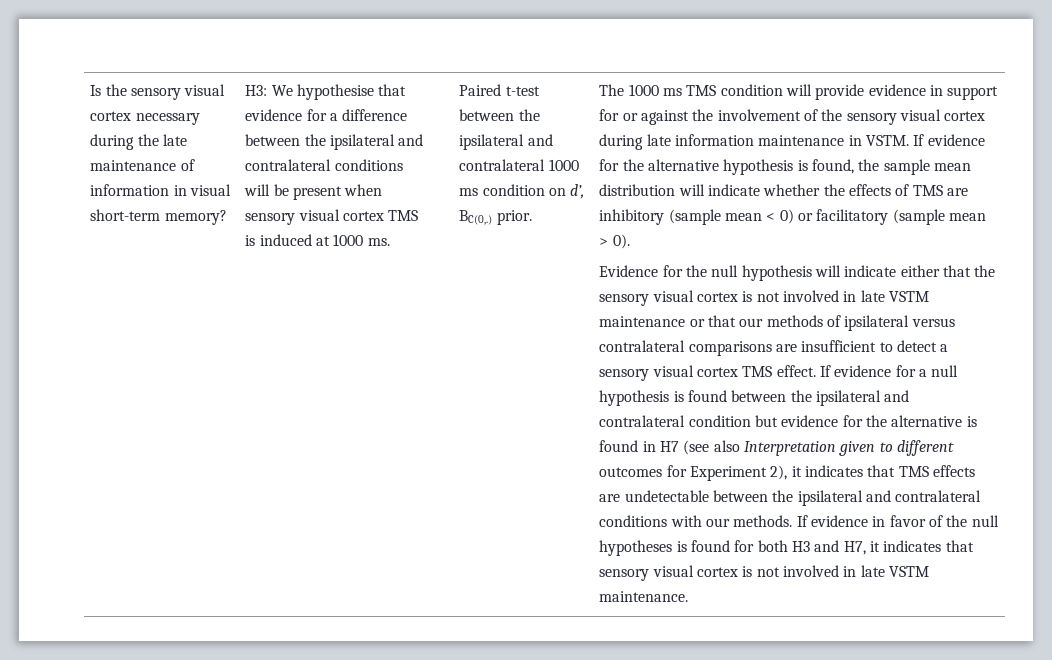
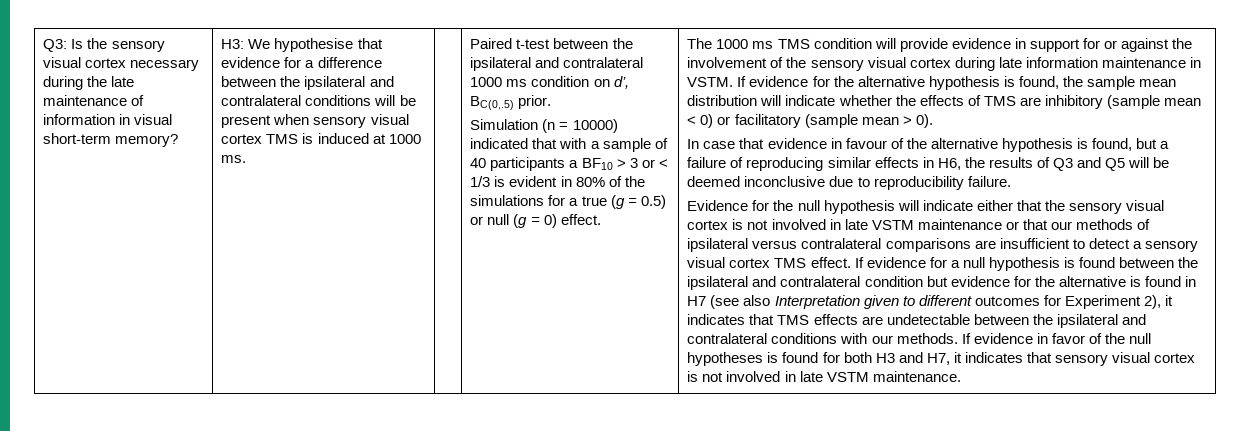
- Is the sensory visual cortex necessary during the late maintenance of information in visual short-term memory?
+ Q3: Is the sensory visual cortex necessary during the late maintenance of information in visual short-term memory?
- Paired t-test between the ipsilateral and contralateral 1000 ms condition on d’, BC(0,.) prior.
+ Paired t-test between the ipsilateral and contralateral 1000 ms condition on d’, BC(0,.5) prior.
+ Simulation (n = 10000) indicated that with a sample of 40 participants a BF10 > 3 or < 1/3 is evident in 80% of the simulations for a true (g = 0.5) or null (g = 0) effect.
+ In case that evidence in favour of the alternative hypothesis is found, but a failure of reproducing similar effects in H6, the results of Q3 and Q5 will be deemed inconclusive due to reproducibility failure.

